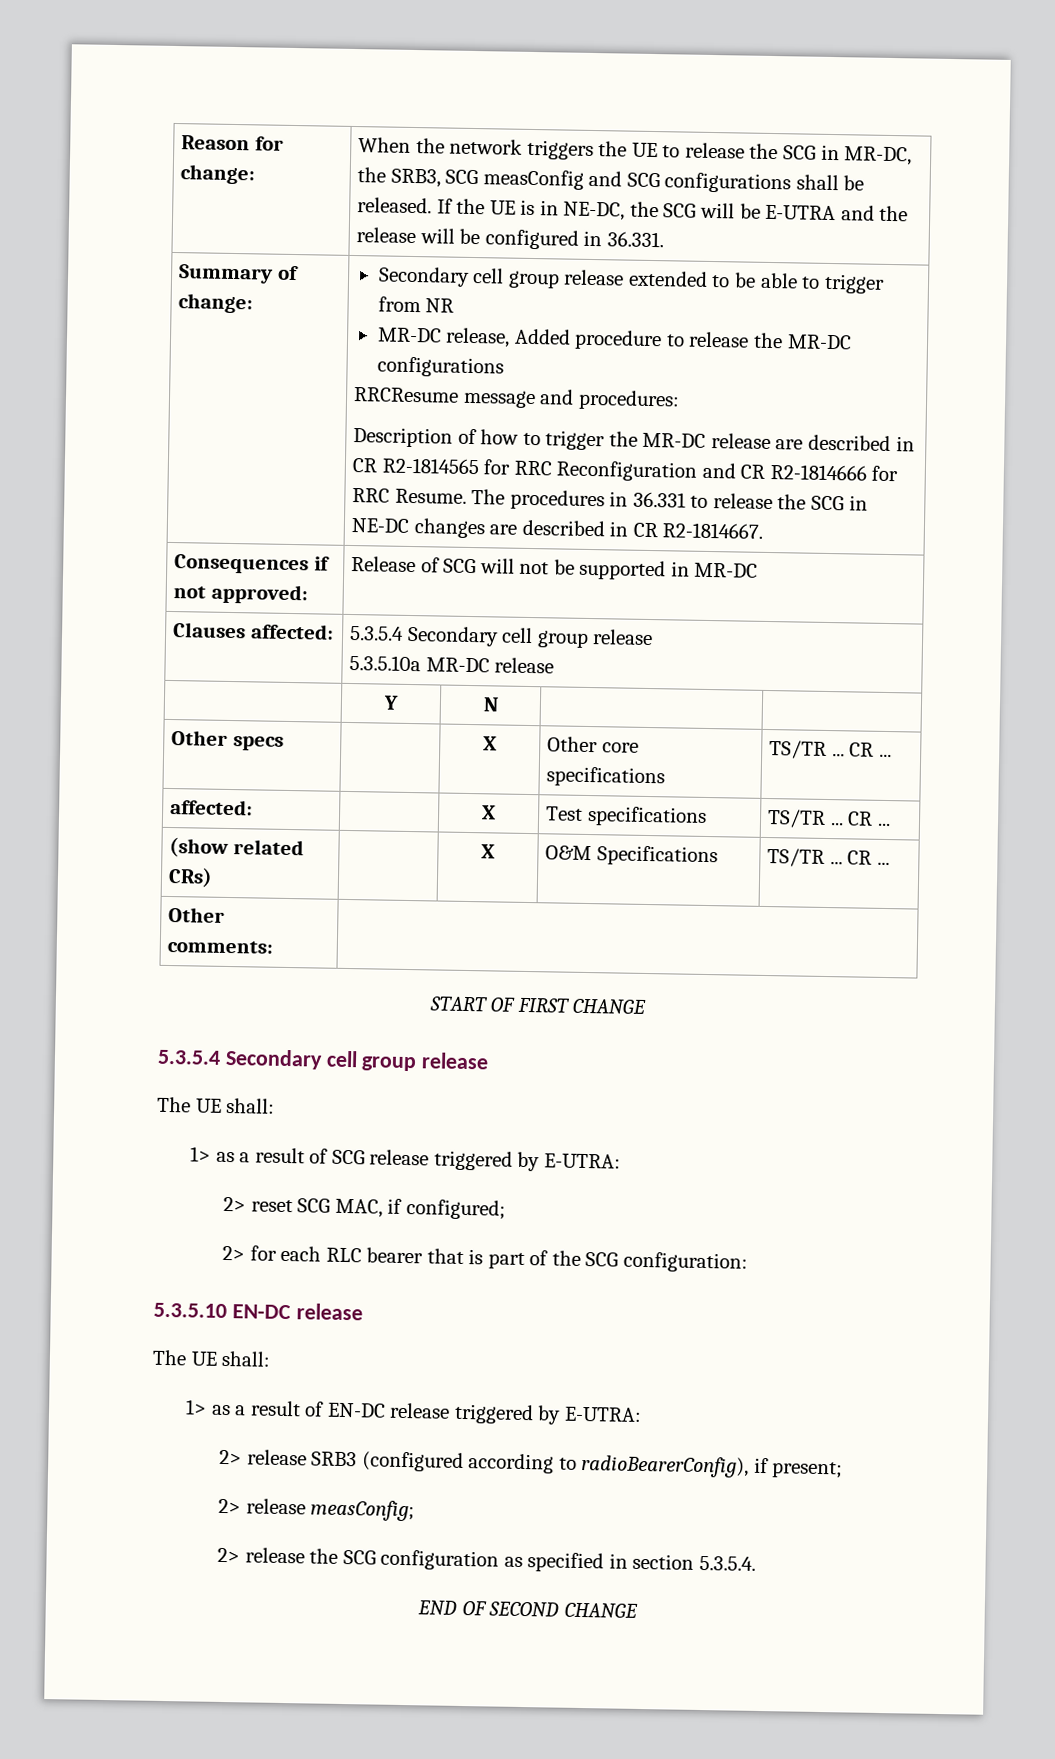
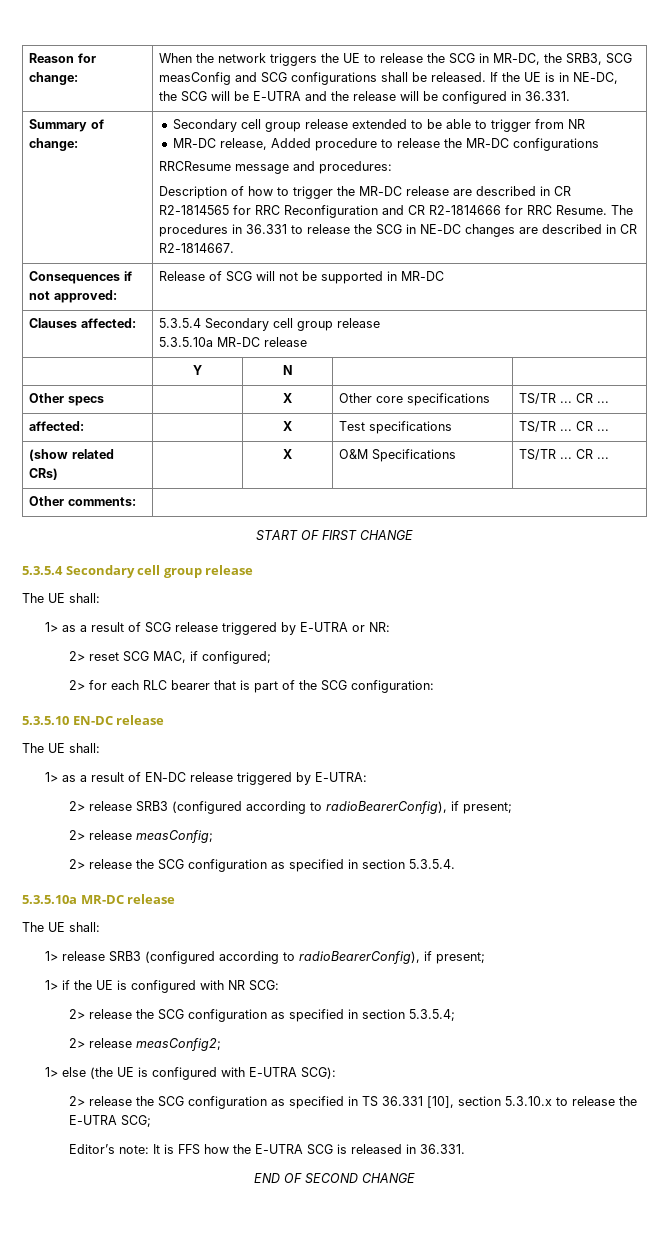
- 1> as a result of SCG release triggered by E-UTRA:
+ 1> as a result of SCG release triggered by E-UTRA or NR:
  2> release the SCG configuration as specified in section 5.3.5.4.
+ 5.3.5.10a MR-DC release
+ The UE shall:
+ 1> release SRB3 (configured according to radioBearerConfig), if present;
+ 1> if the UE is configured with NR SCG:
+ 2> release the SCG configuration as specified in section 5.3.5.4;
+ 2> release measConfig2;
+ 1> else (the UE is configured with E-UTRA SCG):
+ 2> release the SCG configuration as specified in TS 36.331 [10], section 5.3.10.x to release the E-UTRA SCG;
+ Editor’s note: It is FFS how the E-UTRA SCG is released in 36.331.

